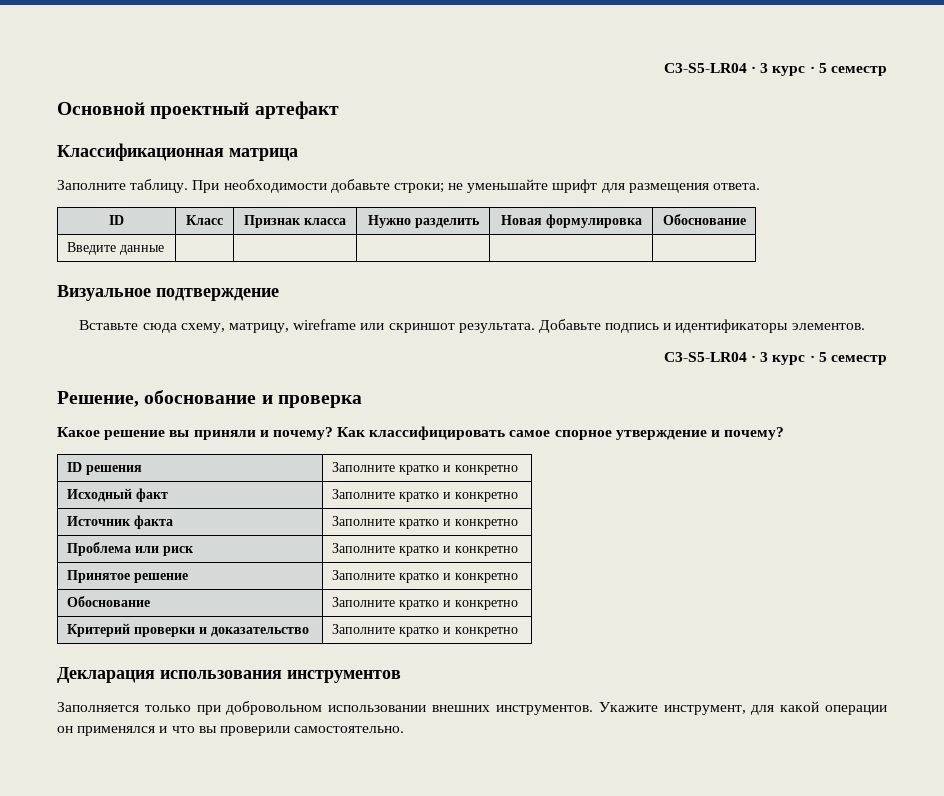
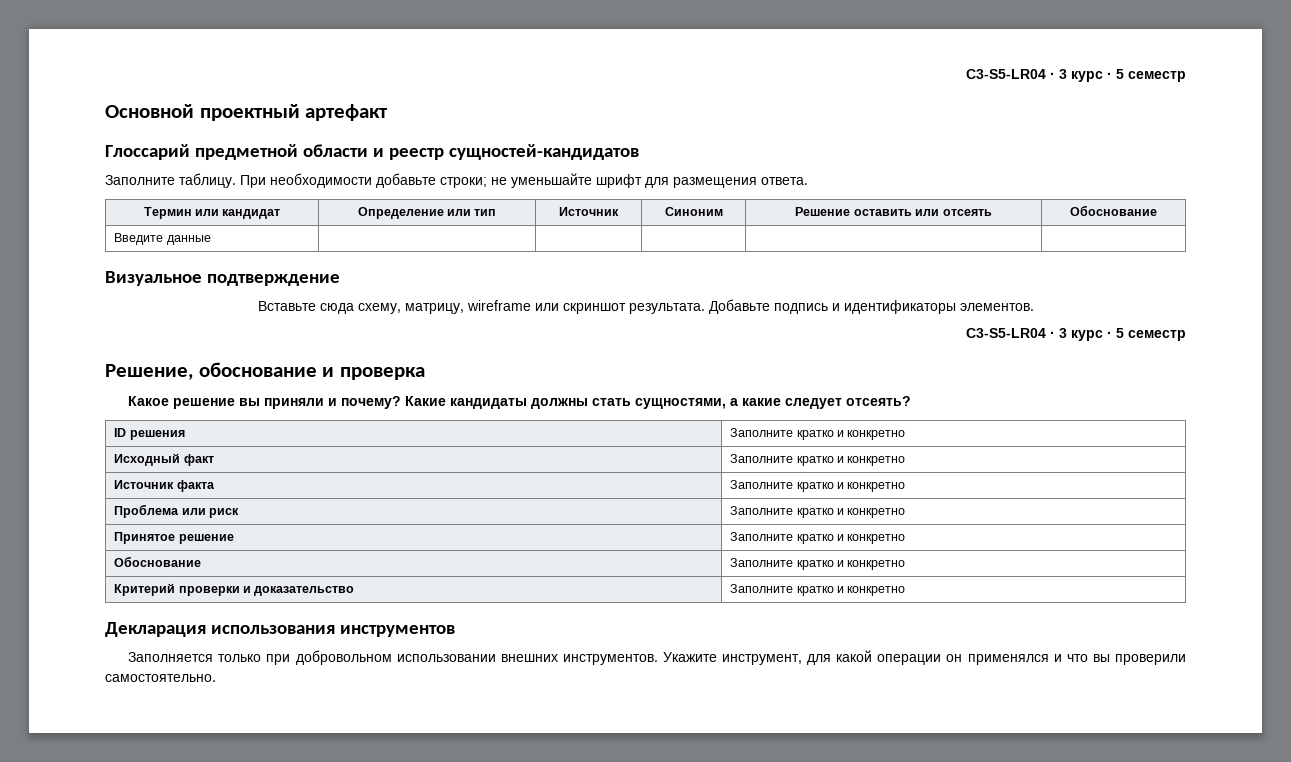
- Классификационная матрица
+ Глоссарий предметной области и реестр сущностей-кандидатов
- ID | Класс | Признак класса | Нужно разделить | Новая формулировка | Обоснование
+ Термин или кандидат | Определение или тип | Источник | Синоним | Решение оставить или отсеять | Обоснование
- Как классифицировать самое спорное утверждение и почему?
+ Какие кандидаты должны стать сущностями, а какие следует отсеять?

